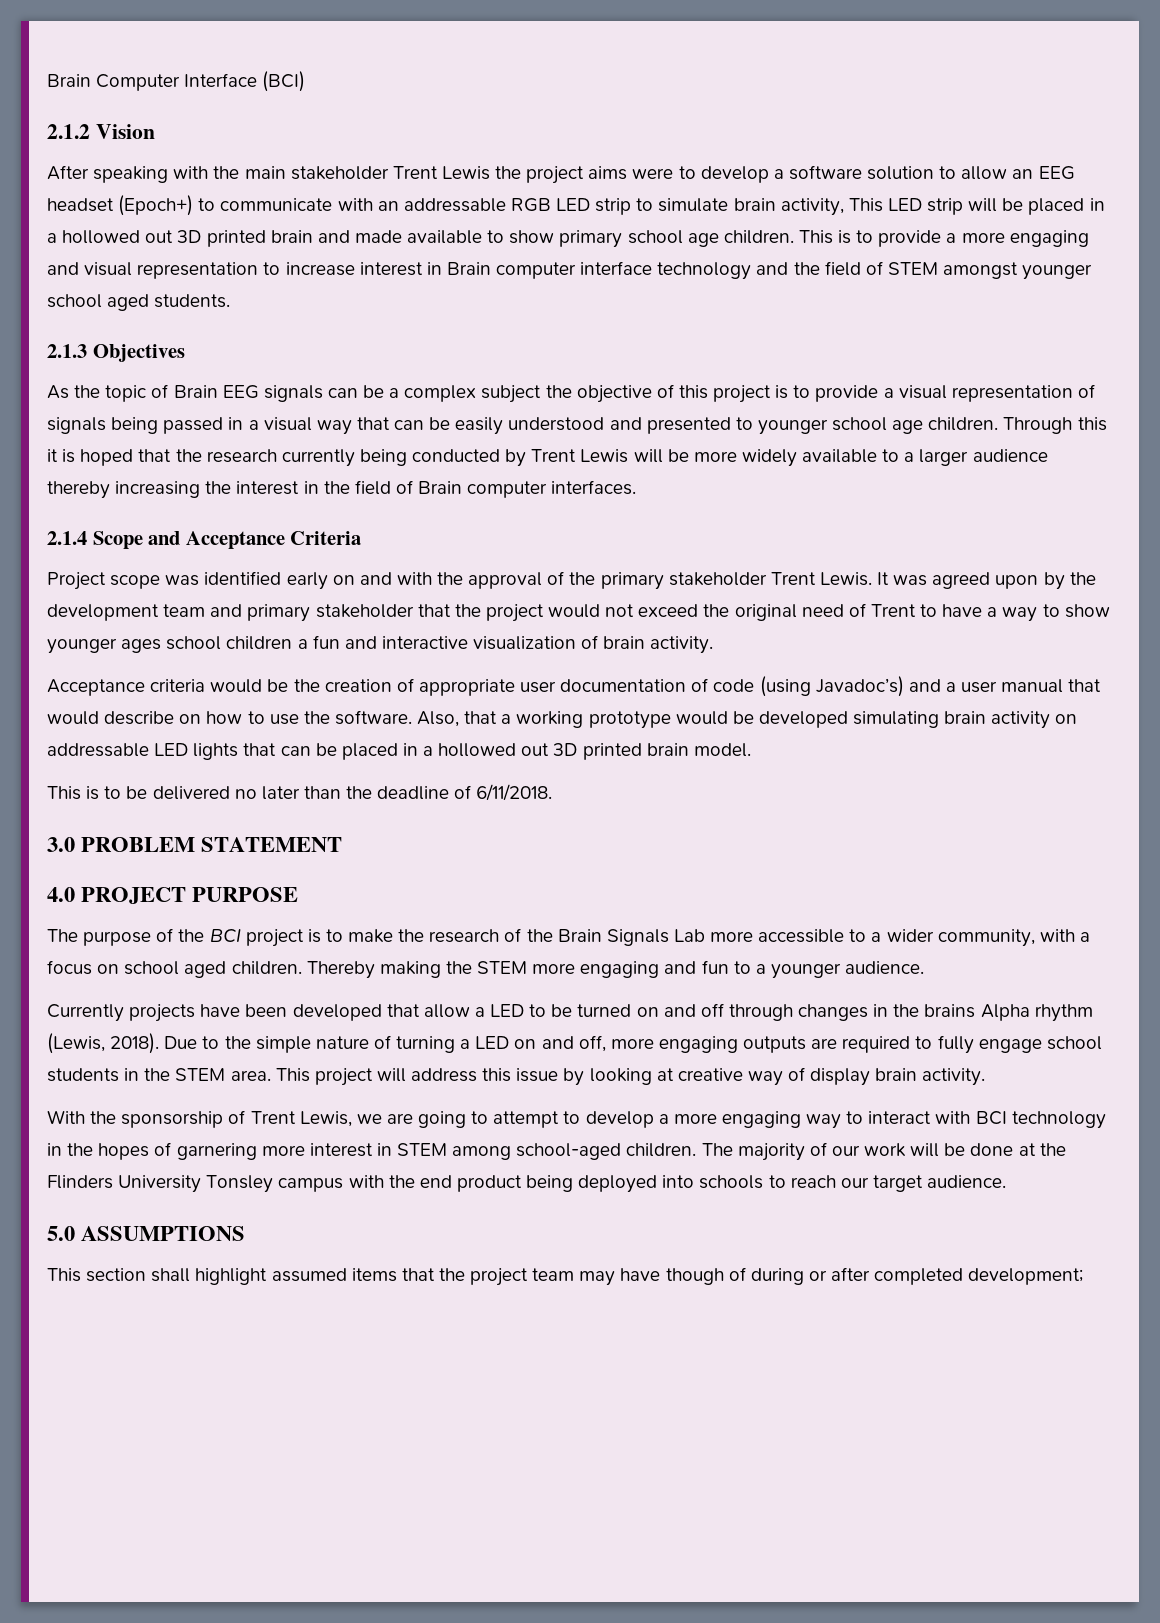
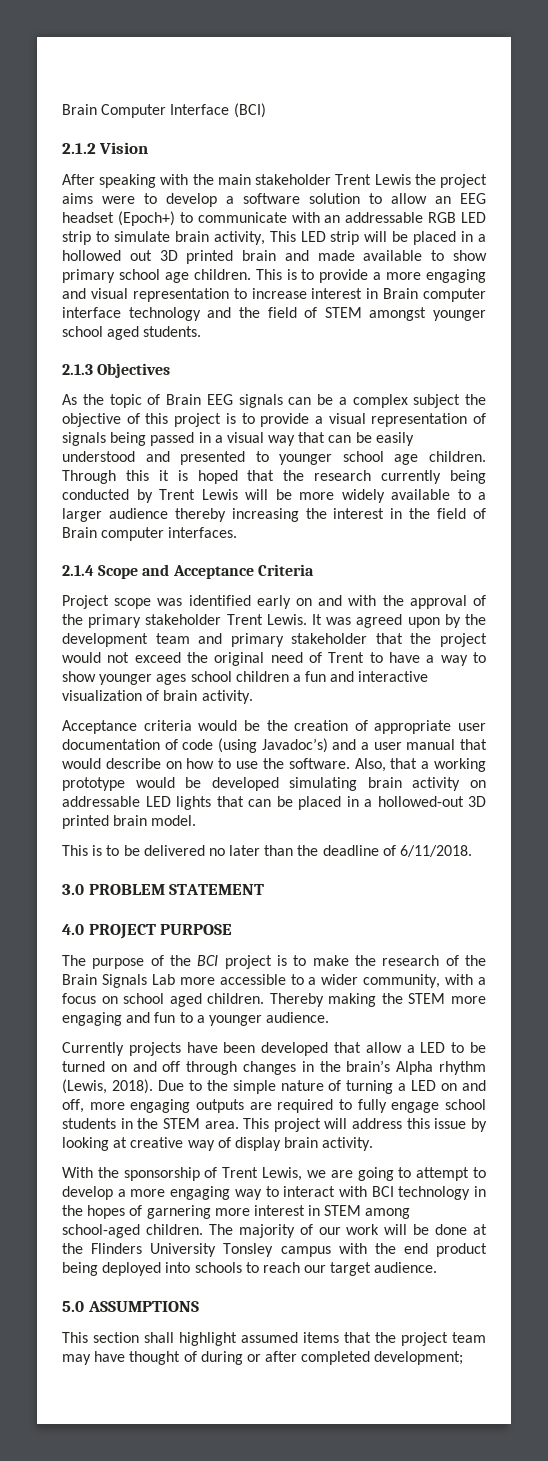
- Also, that a working prototype would be developed simulating brain activity on addressable LED lights that can be placed in a hollowed out 3D printed brain model.
+ Also, that a working prototype would be developed simulating brain activity on addressable LED lights that can be placed in a hollowed-out 3D printed brain model.
- Currently projects have been developed that allow a LED to be turned on and off through changes in the brains Alpha rhythm (Lewis, 2018).
+ Currently projects have been developed that allow a LED to be turned on and off through changes in the brain’s Alpha rhythm (Lewis, 2018).
- This section shall highlight assumed items that the project team may have though of during or after completed development;
+ This section shall highlight assumed items that the project team may have thought of during or after completed development;

